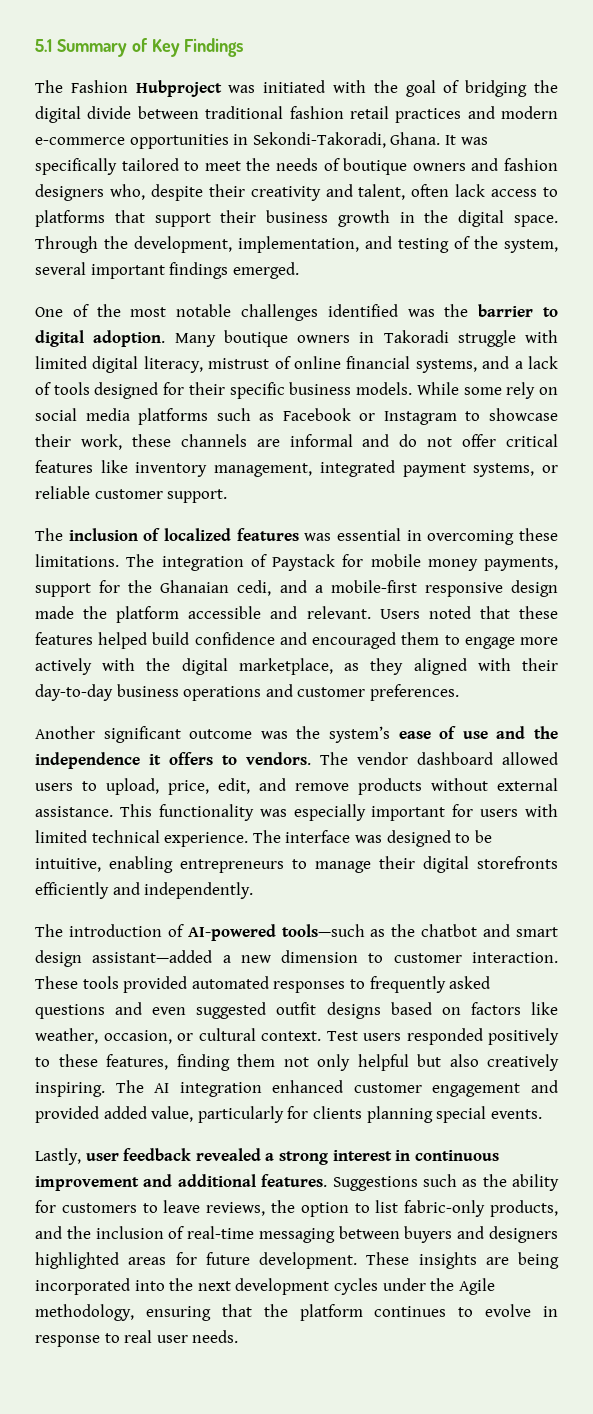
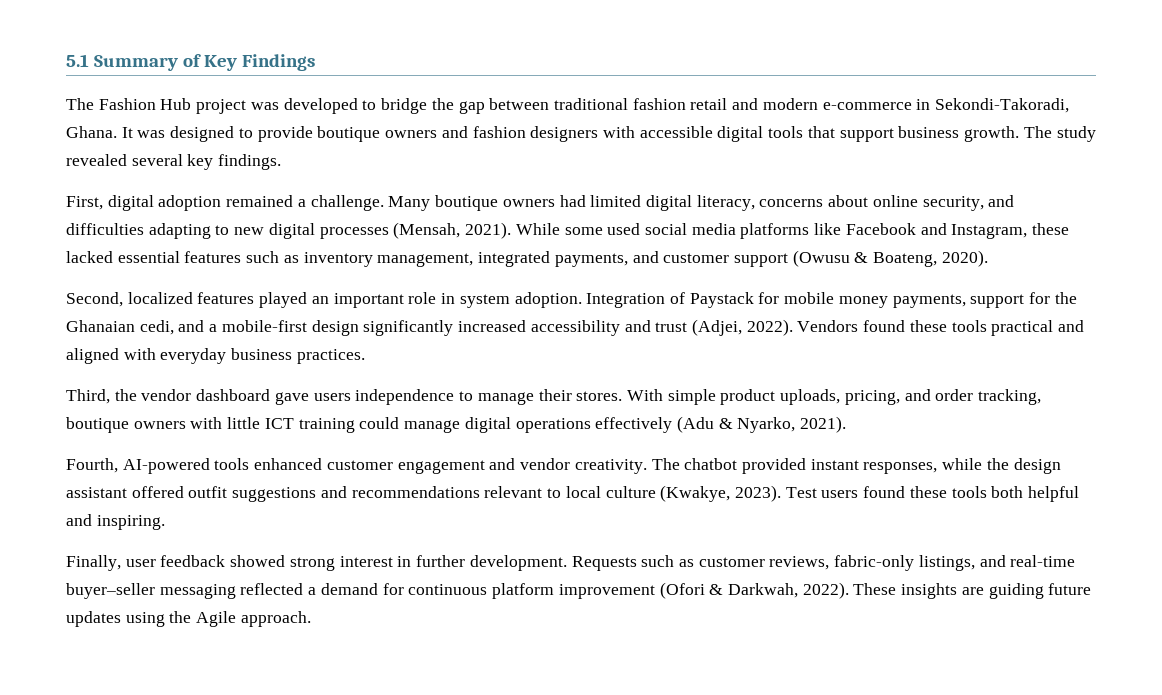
- The Fashion Hubproject was initiated with the goal of bridging the digital divide between traditional fashion retail practices and modern e-commerce opportunities in Sekondi-Takoradi, Ghana.
+ The Fashion Hub project was developed to bridge the gap between traditional fashion retail and modern e-commerce in Sekondi-Takoradi, Ghana.
- It was specifically tailored to meet the needs of boutique owners and fashion designers who, despite their creativity and talent, often lack access to platforms that support their business growth in the digital space. Through the development, implementation, and testing of the system, several important findings emerged.
- One of the most notable challenges identified was the barrier to digital adoption. Many boutique owners in Takoradi struggle with limited digital literacy, mistrust of online financial systems, and a lack of tools designed for their specific business models. While some rely on social media platforms such as Facebook or Instagram to showcase their work, these channels are informal and do not offer critical features like inventory management, integrated payment systems, or reliable customer support.
- The inclusion of localized features was essential in overcoming these limitations. The integration of Paystack for mobile money payments, support for the Ghanaian cedi, and a mobile-first responsive design made the platform accessible and relevant. Users noted that these features helped build confidence and encouraged them to engage more actively with the digital marketplace, as they aligned with their day-to-day business operations and customer preferences.
- Another significant outcome was the system’s ease of use and the independence it offers to vendors. The vendor dashboard allowed users to upload, price, edit, and remove products without external assistance. This functionality was especially important for users with limited technical experience. The interface was designed to be intuitive, enabling entrepreneurs to manage their digital storefronts efficiently and independently.
- The introduction of AI-powered tools—such as the chatbot and smart design assistant—added a new dimension to customer interaction. These tools provided automated responses to frequently asked questions and even suggested outfit designs based on factors like weather, occasion, or cultural context. Test users responded positively to these features, finding them not only helpful but also creatively inspiring. The AI integration enhanced customer engagement and provided added value, particularly for clients planning special events.
- Lastly, user feedback revealed a strong interest in continuous improvement and additional features. Suggestions such as the ability for customers to leave reviews, the option to list fabric-only products, and the inclusion of real-time messaging between buyers and designers highlighted areas for future development. These insights are being incorporated into the next development cycles under the Agile methodology, ensuring that the platform continues to evolve in response to real user needs.
+ It was designed to provide boutique owners and fashion designers with accessible digital tools that support business growth. The study revealed several key findings.
+ First, digital adoption remained a challenge. Many boutique owners had limited digital literacy, concerns about online security, and difficulties adapting to new digital processes (Mensah, 2021). While some used social media platforms like Facebook and Instagram, these lacked essential features such as inventory management, integrated payments, and customer support (Owusu & Boateng, 2020).
+ Second, localized features played an important role in system adoption. Integration of Paystack for mobile money payments, support for the Ghanaian cedi, and a mobile-first design significantly increased accessibility and trust (Adjei, 2022). Vendors found these tools practical and aligned with everyday business practices.
+ Third, the vendor dashboard gave users independence to manage their stores. With simple product uploads, pricing, and order tracking, boutique owners with little ICT training could manage digital operations effectively (Adu & Nyarko, 2021).
+ Fourth, AI-powered tools enhanced customer engagement and vendor creativity. The chatbot provided instant responses, while the design assistant offered outfit suggestions and recommendations relevant to local culture (Kwakye, 2023). Test users found these tools both helpful and inspiring.
+ Finally, user feedback showed strong interest in further development. Requests such as customer reviews, fabric-only listings, and real-time buyer–seller messaging reflected a demand for continuous platform improvement (Ofori & Darkwah, 2022). These insights are guiding future updates using the Agile approach.

